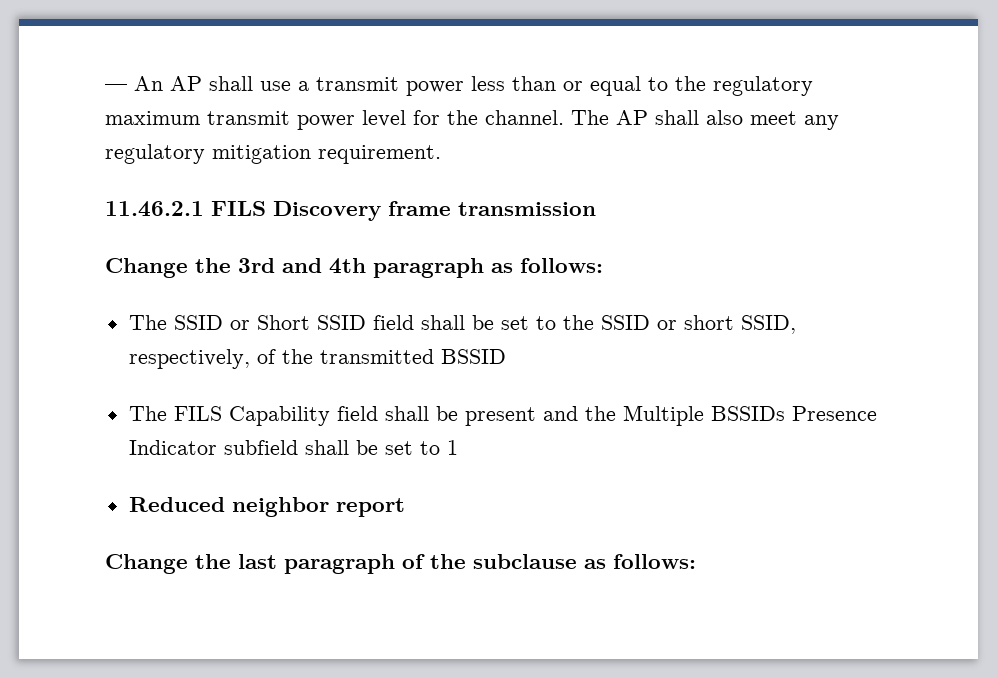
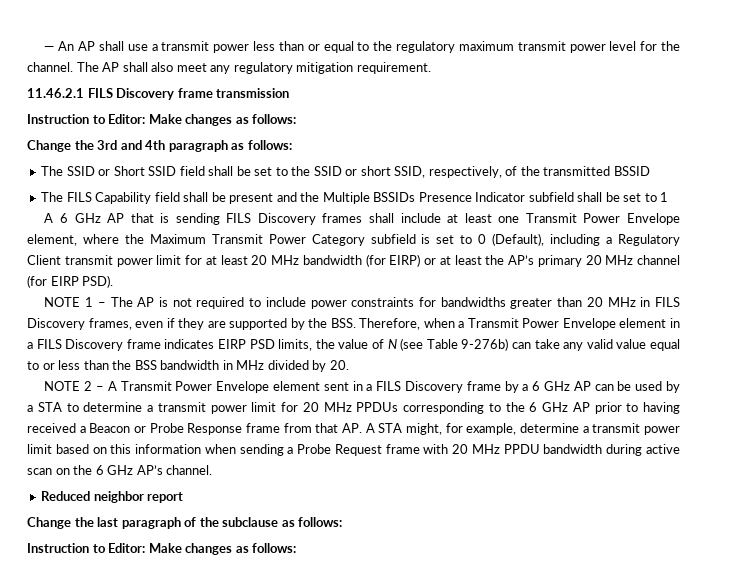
  11.46.2.1 FILS Discovery frame transmission
+ Instruction to Editor: Make changes as follows:
+ A 6 GHz AP that is sending FILS Discovery frames shall include at least one Transmit Power Envelope element, where the Maximum Transmit Power Category subfield is set to 0 (Default), including a Regulatory Client transmit power limit for at least 20 MHz bandwidth (for EIRP) or at least the AP’s primary 20 MHz channel (for EIRP PSD).
+ NOTE 1 – The AP is not required to include power constraints for bandwidths greater than 20 MHz in FILS Discovery frames, even if they are supported by the BSS. Therefore, when a Transmit Power Envelope element in a FILS Discovery frame indicates EIRP PSD limits, the value of N (see Table 9-276b) can take any valid value equal to or less than the BSS bandwidth in MHz divided by 20.
+ NOTE 2 – A Transmit Power Envelope element sent in a FILS Discovery frame by a 6 GHz AP can be used by a STA to determine a transmit power limit for 20 MHz PPDUs corresponding to the 6 GHz AP prior to having received a Beacon or Probe Response frame from that AP. A STA might, for example, determine a transmit power limit based on this information when sending a Probe Request frame with 20 MHz PPDU bandwidth during active scan on the 6 GHz AP’s channel.
  Change the last paragraph of the subclause as follows:
+ Instruction to Editor: Make changes as follows:

